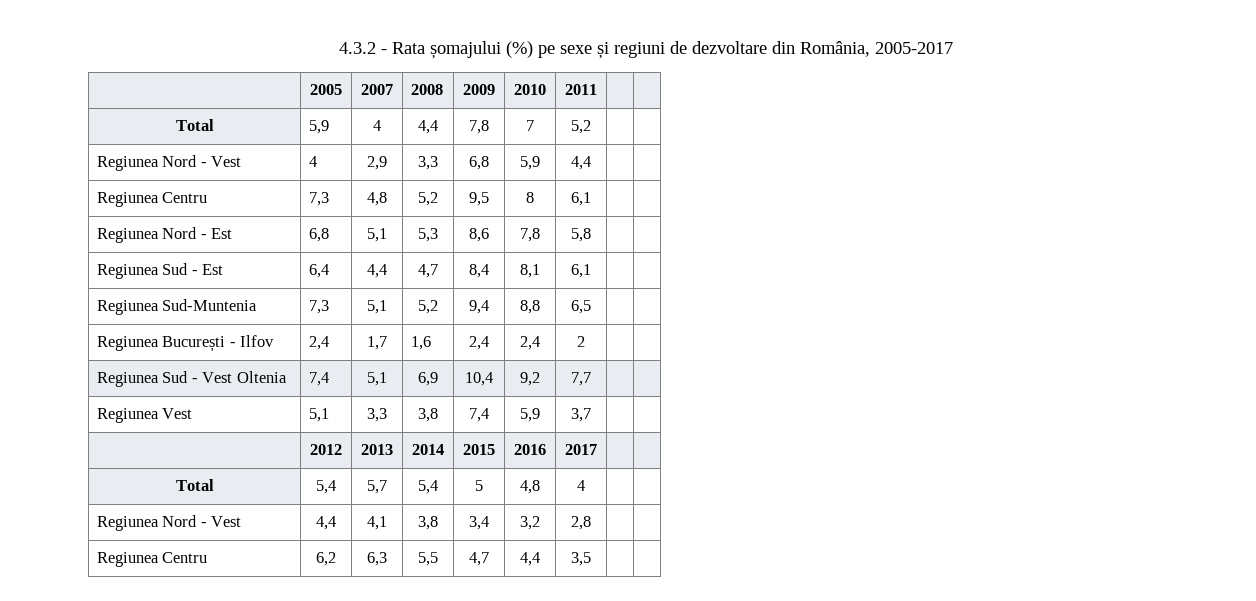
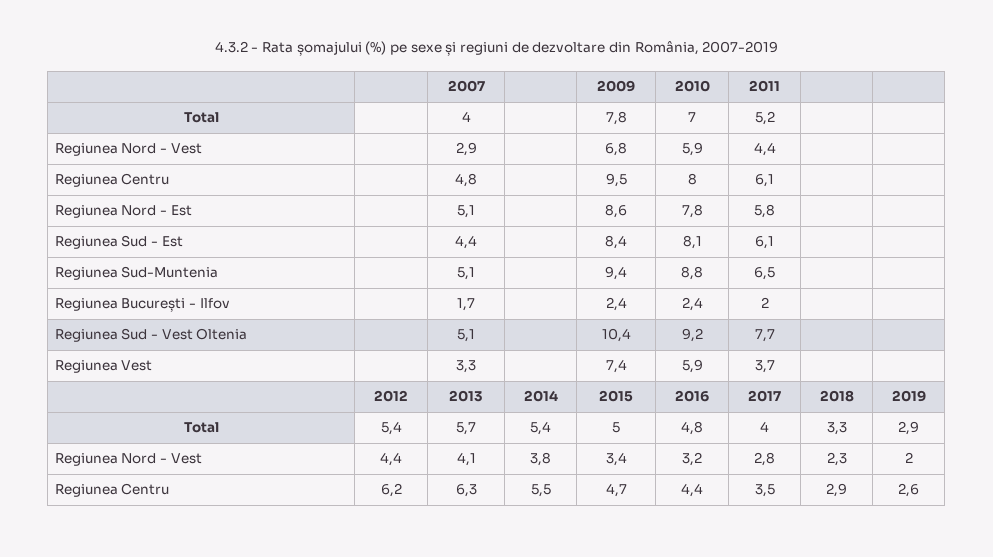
- 4.3.2 - Rata șomajului (%) pe sexe și regiuni de dezvoltare din România, 2005-2017
- | 2005 | 2007 | 2008 | 2009 | 2010 | 2011 | |
+ 4.3.2 - Rata șomajului (%) pe sexe și regiuni de dezvoltare din România, 2007-2019
+ | | 2007 | | 2009 | 2010 | 2011 | |
- Total | 5,9 | 4 | 4,4 | 7,8 | 7 | 5,2 | |
+ Total | | 4 | | 7,8 | 7 | 5,2 | |
- Regiunea Nord - Vest | 4 | 2,9 | 3,3 | 6,8 | 5,9 | 4,4 | |
+ Regiunea Nord - Vest | | 2,9 | | 6,8 | 5,9 | 4,4 | |
- Regiunea Centru | 7,3 | 4,8 | 5,2 | 9,5 | 8 | 6,1 | |
+ Regiunea Centru | | 4,8 | | 9,5 | 8 | 6,1 | |
- Regiunea Nord - Est | 6,8 | 5,1 | 5,3 | 8,6 | 7,8 | 5,8 | |
+ Regiunea Nord - Est | | 5,1 | | 8,6 | 7,8 | 5,8 | |
- Regiunea Sud - Est | 6,4 | 4,4 | 4,7 | 8,4 | 8,1 | 6,1 | |
+ Regiunea Sud - Est | | 4,4 | | 8,4 | 8,1 | 6,1 | |
- Regiunea Sud-Muntenia | 7,3 | 5,1 | 5,2 | 9,4 | 8,8 | 6,5 | |
+ Regiunea Sud-Muntenia | | 5,1 | | 9,4 | 8,8 | 6,5 | |
- Regiunea București - Ilfov | 2,4 | 1,7 | 1,6 | 2,4 | 2,4 | 2 | |
+ Regiunea București - Ilfov | | 1,7 | | 2,4 | 2,4 | 2 | |
- Regiunea Sud - Vest Oltenia | 7,4 | 5,1 | 6,9 | 10,4 | 9,2 | 7,7 | |
+ Regiunea Sud - Vest Oltenia | | 5,1 | | 10,4 | 9,2 | 7,7 | |
- Regiunea Vest | 5,1 | 3,3 | 3,8 | 7,4 | 5,9 | 3,7 | |
+ Regiunea Vest | | 3,3 | | 7,4 | 5,9 | 3,7 | |
- | 2012 | 2013 | 2014 | 2015 | 2016 | 2017 | |
+ | 2012 | 2013 | 2014 | 2015 | 2016 | 2017 | 2018 | 2019
- Total | 5,4 | 5,7 | 5,4 | 5 | 4,8 | 4 | |
+ Total | 5,4 | 5,7 | 5,4 | 5 | 4,8 | 4 | 3,3 | 2,9
- Regiunea Nord - Vest | 4,4 | 4,1 | 3,8 | 3,4 | 3,2 | 2,8 | |
+ Regiunea Nord - Vest | 4,4 | 4,1 | 3,8 | 3,4 | 3,2 | 2,8 | 2,3 | 2
- Regiunea Centru | 6,2 | 6,3 | 5,5 | 4,7 | 4,4 | 3,5 | |
+ Regiunea Centru | 6,2 | 6,3 | 5,5 | 4,7 | 4,4 | 3,5 | 2,9 | 2,6

